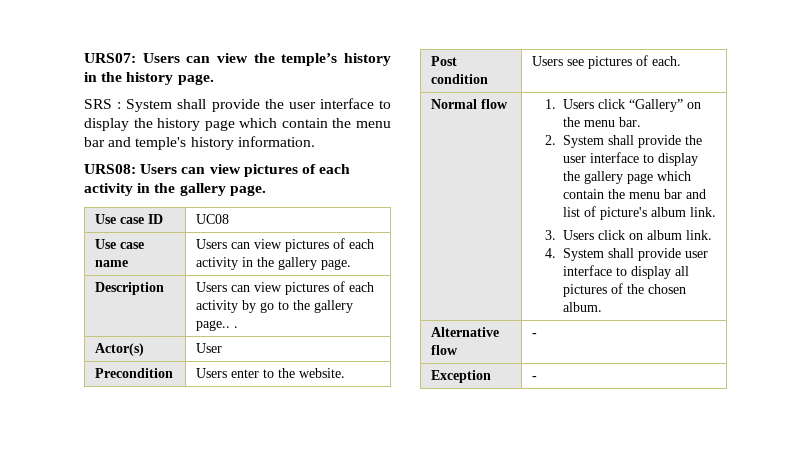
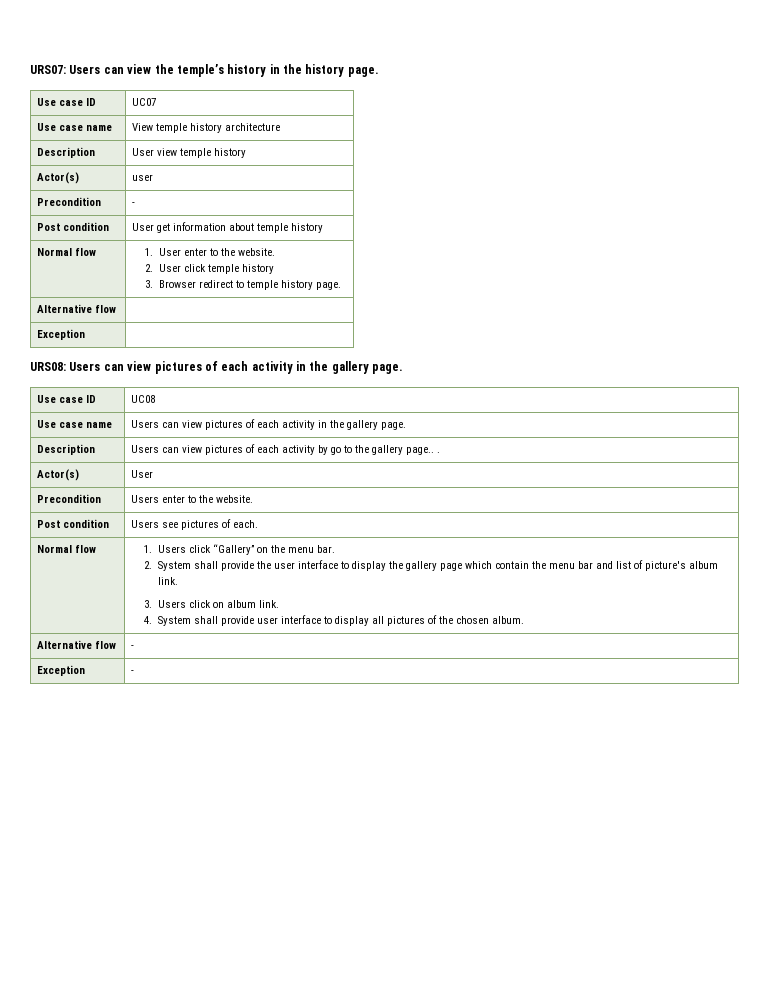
- SRS : System shall provide the user interface to display the history page which contain the menu bar and temple's history information.
+ Use case ID | UC07
+ Use case name | View temple history architecture
+ Description | User view temple history
+ Actor(s) | user
+ Precondition | -
+ Post condition | User get information about temple history
+ Normal flow | 1. User enter to the website.
+ 2. User click temple history
+ 3. Browser redirect to temple history page.
+ Alternative flow |
+ Exception |

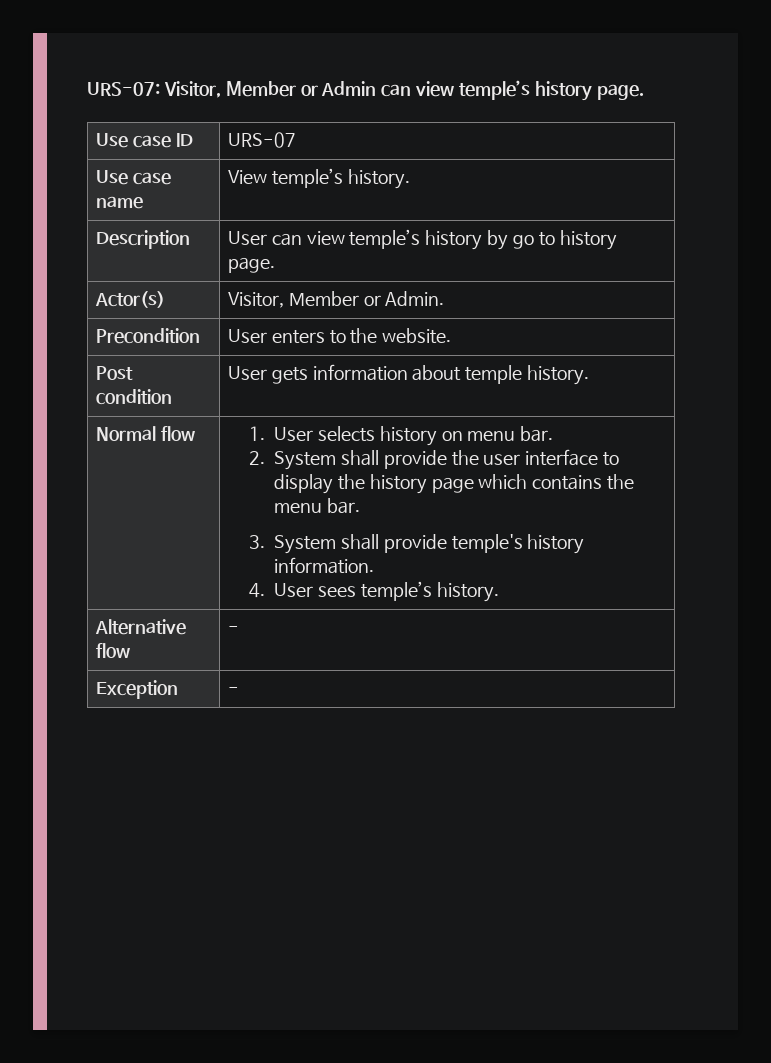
- URS07: Users can view the temple’s history in the history page.
- Use case ID | UC07
+ URS-07: Visitor, Member or Admin can view temple’s history page.
+ Use case ID | URS-07
- Use case name | View temple history architecture
+ Use case name | View temple’s history.
- Description | User view temple history
- Actor(s) | user
- Precondition | -
- Post condition | User get information about temple history
- Normal flow | 1. User enter to the website.
- 2. User click temple history
- 3. Browser redirect to temple history page.
- Alternative flow |
- Exception |
- URS08: Users can view pictures of each activity in the gallery page.
- Use case ID | UC08
- Use case name | Users can view pictures of each activity in the gallery page.
- Description | Users can view pictures of each activity by go to the gallery page.. .
- Actor(s) | User
- Precondition | Users enter to the website.
+ Description | User can view temple’s history by go to history page.
+ Actor(s) | Visitor, Member or Admin.
+ Precondition | User enters to the website.
- Post condition | Users see pictures of each.
- Normal flow | 1. Users click “Gallery” on the menu bar.
- 2. System shall provide the user interface to display the gallery page which contain the menu bar and list of picture's album link.
- 3. Users click on album link.
- 4. System shall provide user interface to display all pictures of the chosen album.
+ Post condition | User gets information about temple history.
+ Normal flow | 1. User selects history on menu bar.
+ 2. System shall provide the user interface to display the history page which contains the menu bar.
+ 3. System shall provide temple's history information.
+ 4. User sees temple’s history.

